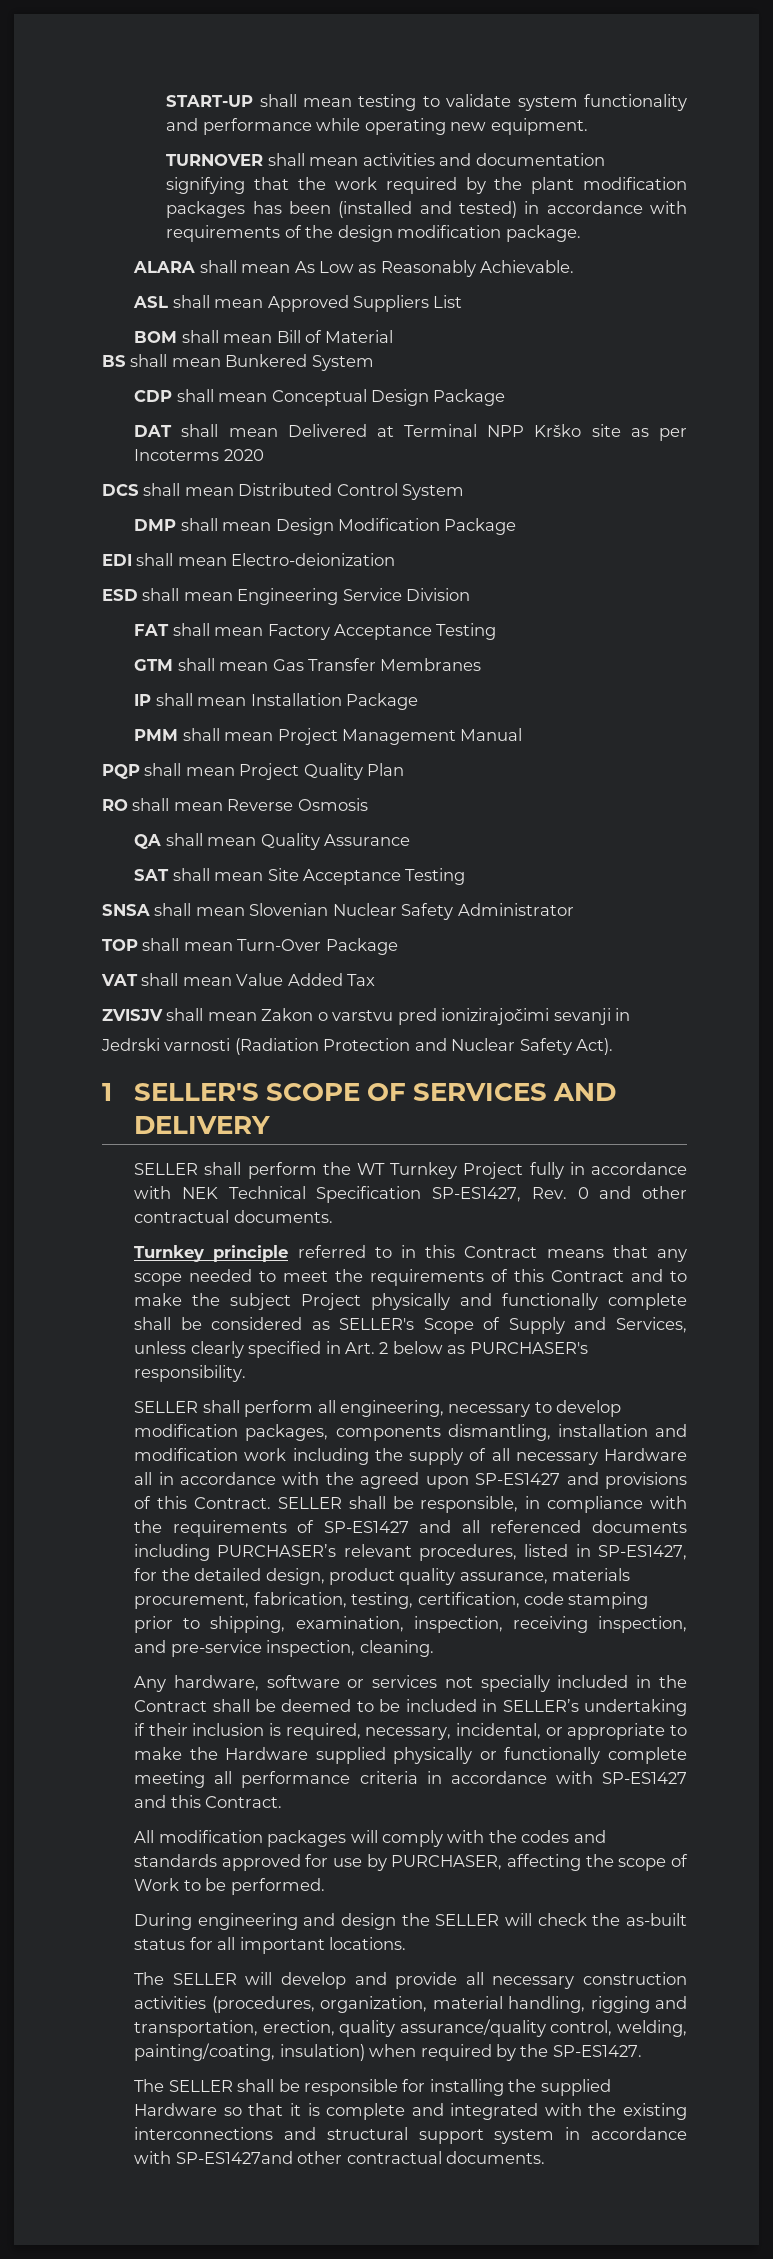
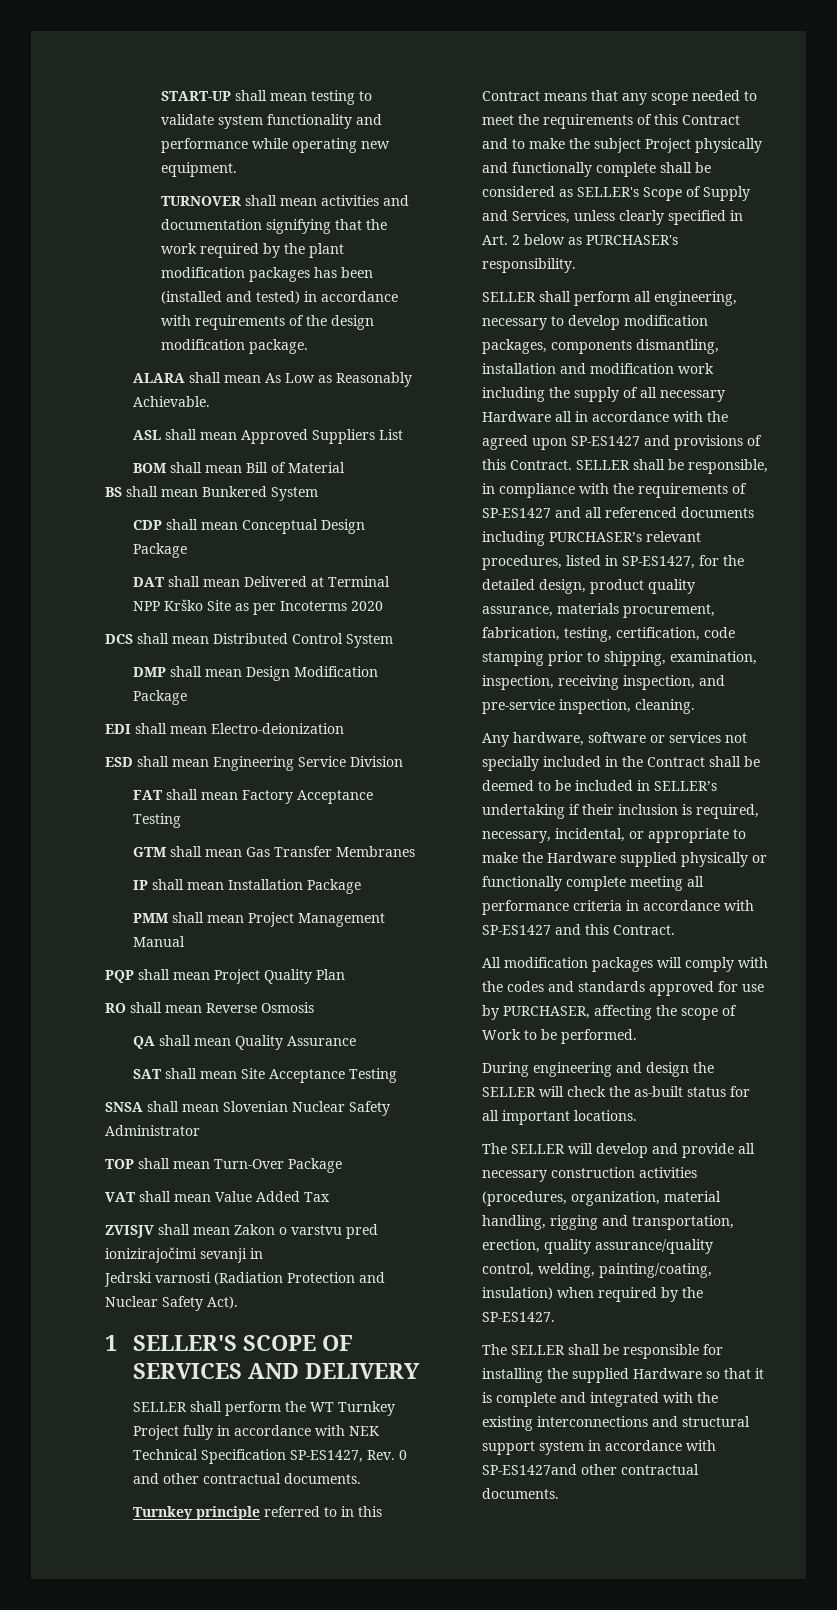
- DAT shall mean Delivered at Terminal NPP Krško site as per Incoterms 2020
+ DAT shall mean Delivered at Terminal NPP Krško Site as per Incoterms 2020

